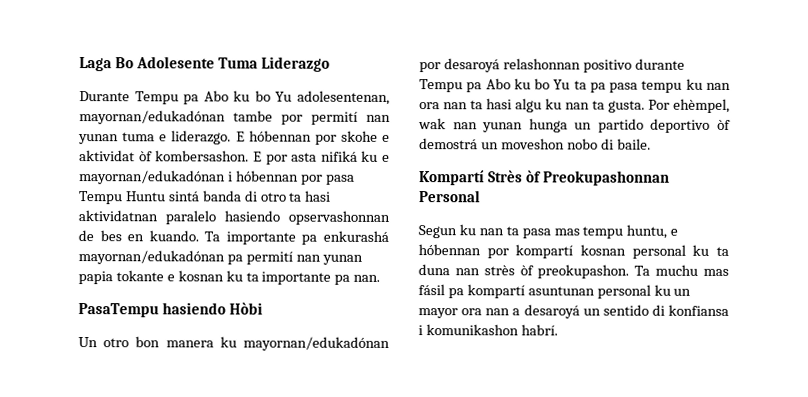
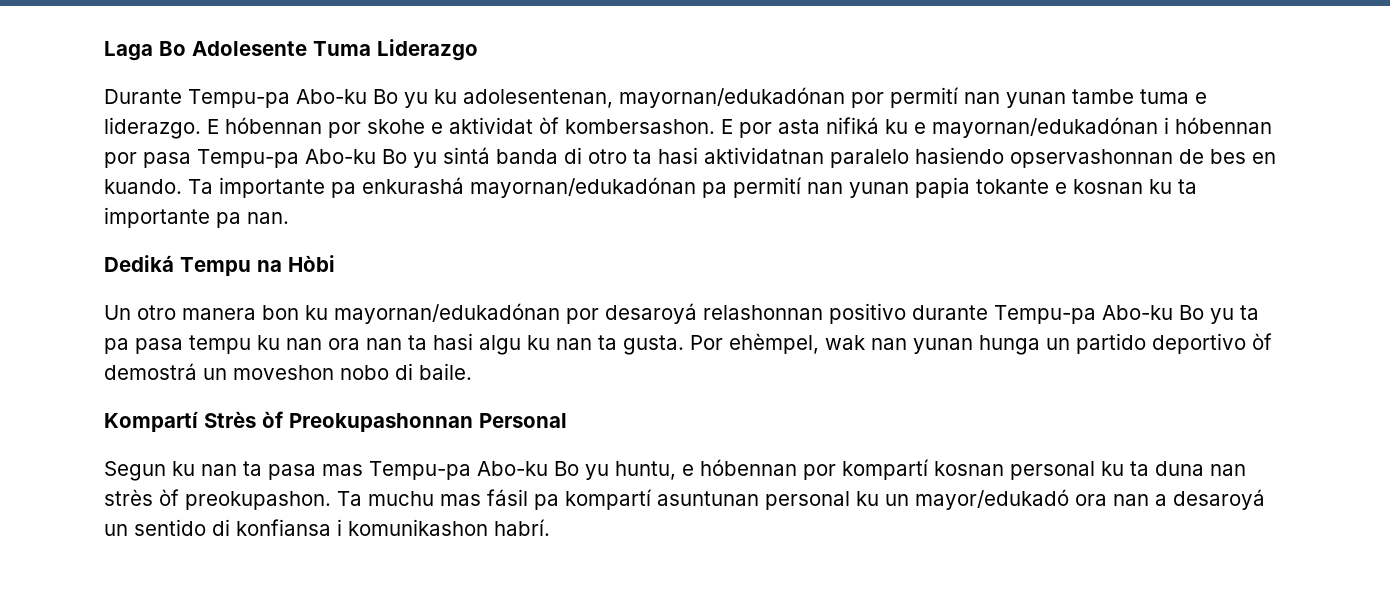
- Durante Tempu pa Abo ku bo Yu adolesentenan, mayornan/edukadónan tambe por permití nan yunan tuma e liderazgo.
+ Durante Tempu-pa Abo-ku Bo yu ku adolesentenan, mayornan/edukadónan por permití nan yunan tambe tuma e liderazgo.
- E por asta nifiká ku e mayornan/edukadónan i hóbennan por pasa Tempu Huntu sintá banda di otro ta hasi aktividatnan paralelo hasiendo opservashonnan de bes en kuando.
+ E por asta nifiká ku e mayornan/edukadónan i hóbennan por pasa Tempu-pa Abo-ku Bo yu sintá banda di otro ta hasi aktividatnan paralelo hasiendo opservashonnan de bes en kuando.
- PasaTempu hasiendo Hòbi
+ Dediká Tempu na Hòbi
- Un otro bon manera ku mayornan/edukadónan por desaroyá relashonnan positivo durante Tempu pa Abo ku bo Yu ta pa pasa tempu ku nan ora nan ta hasi algu ku nan ta gusta.
+ Un otro manera bon ku mayornan/edukadónan por desaroyá relashonnan positivo durante Tempu-pa Abo-ku Bo yu ta pa pasa tempu ku nan ora nan ta hasi algu ku nan ta gusta.
- Segun ku nan ta pasa mas tempu huntu, e hóbennan por kompartí kosnan personal ku ta duna nan strès òf preokupashon.
+ Segun ku nan ta pasa mas Tempu-pa Abo-ku Bo yu huntu, e hóbennan por kompartí kosnan personal ku ta duna nan strès òf preokupashon.
- Ta muchu mas fásil pa kompartí asuntunan personal ku un mayor ora nan a desaroyá un sentido di konfiansa i komunikashon habrí.
+ Ta muchu mas fásil pa kompartí asuntunan personal ku un mayor/edukadó ora nan a desaroyá un sentido di konfiansa i komunikashon habrí.

